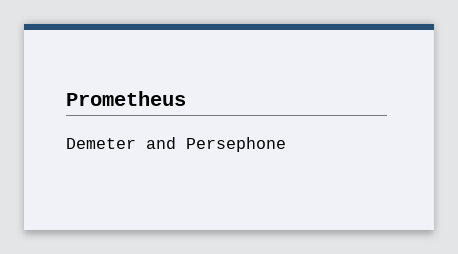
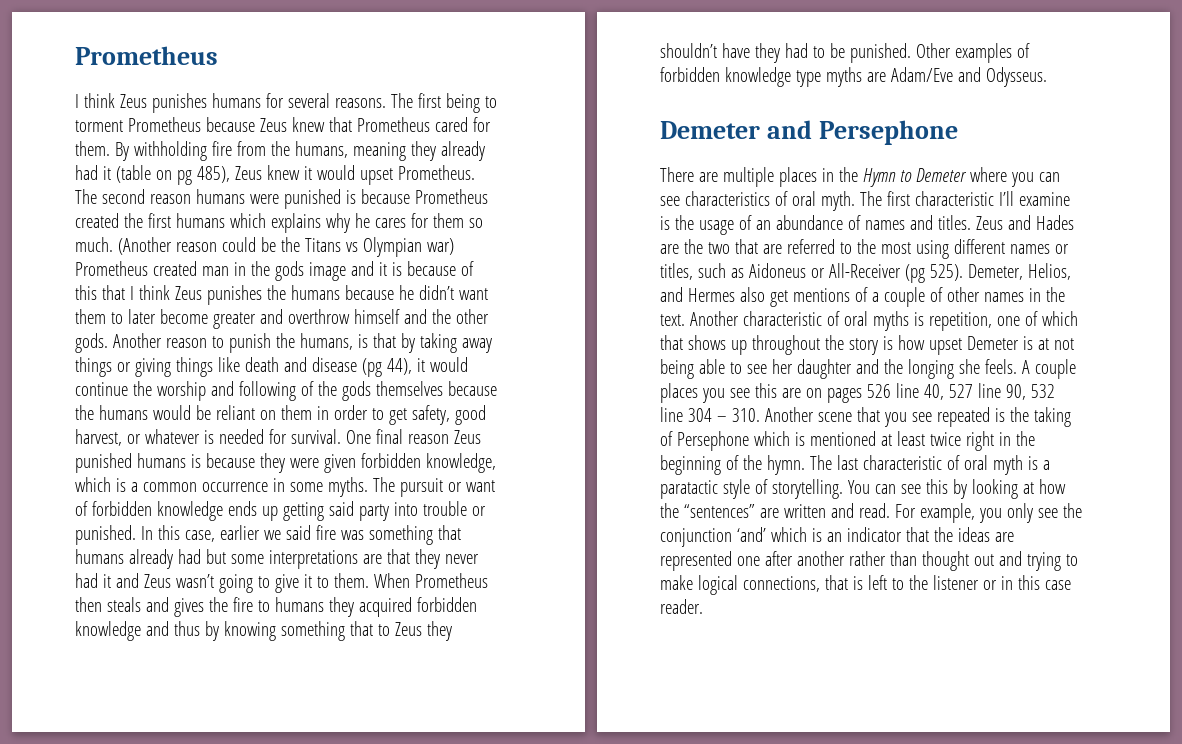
+ I think Zeus punishes humans for several reasons. The first being to torment Prometheus because Zeus knew that Prometheus cared for them. By withholding fire from the humans, meaning they already had it (table on pg 485), Zeus knew it would upset Prometheus. The second reason humans were punished is because Prometheus created the first humans which explains why he cares for them so much. (Another reason could be the Titans vs Olympian war) Prometheus created man in the gods image and it is because of this that I think Zeus punishes the humans because he didn’t want them to later become greater and overthrow himself and the other gods. Another reason to punish the humans, is that by taking away things or giving things like death and disease (pg 44), it would continue the worship and following of the gods themselves because the humans would be reliant on them in order to get safety, good harvest, or whatever is needed for survival. One final reason Zeus punished humans is because they were given forbidden knowledge, which is a common occurrence in some myths. The pursuit or want of forbidden knowledge ends up getting said party into trouble or punished. In this case, earlier we said fire was something that humans already had but some interpretations are that they never had it and Zeus wasn’t going to give it to them. When Prometheus then steals and gives the fire to humans they acquired forbidden knowledge and thus by knowing something that to Zeus they shouldn’t have they had to be punished. Other examples of forbidden knowledge type myths are Adam/Eve and Odysseus.
  Demeter and Persephone
+ There are multiple places in the Hymn to Demeter where you can see characteristics of oral myth. The first characteristic I’ll examine is the usage of an abundance of names and titles. Zeus and Hades are the two that are referred to the most using different names or titles, such as Aidoneus or All-Receiver (pg 525). Demeter, Helios, and Hermes also get mentions of a couple of other names in the text. Another characteristic of oral myths is repetition, one of which that shows up throughout the story is how upset Demeter is at not being able to see her daughter and the longing she feels. A couple places you see this are on pages 526 line 40, 527 line 90, 532 line 304 – 310. Another scene that you see repeated is the taking of Persephone which is mentioned at least twice right in the beginning of the hymn. The last characteristic of oral myth is a paratactic style of storytelling. You can see this by looking at how the “sentences” are written and read. For example, you only see the conjunction ‘and’ which is an indicator that the ideas are represented one after another rather than thought out and trying to make logical connections, that is left to the listener or in this case reader.

